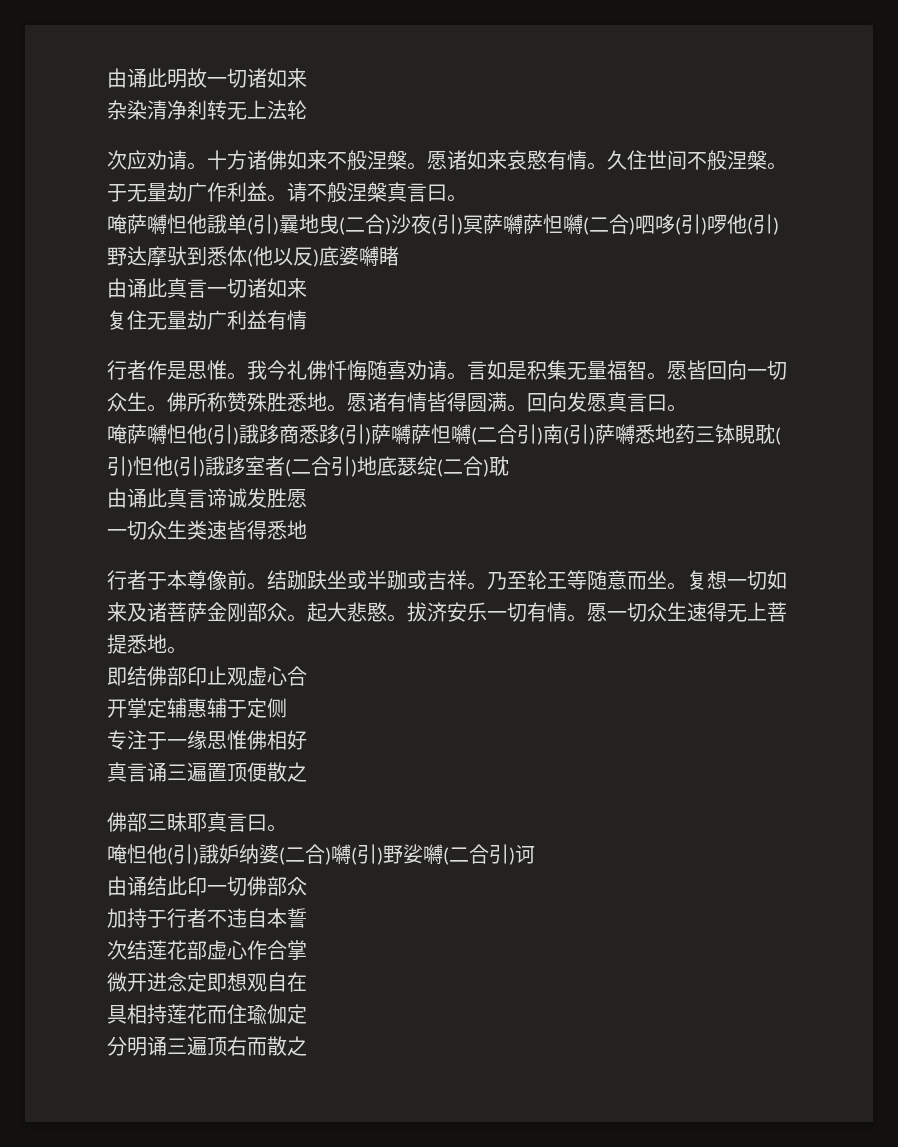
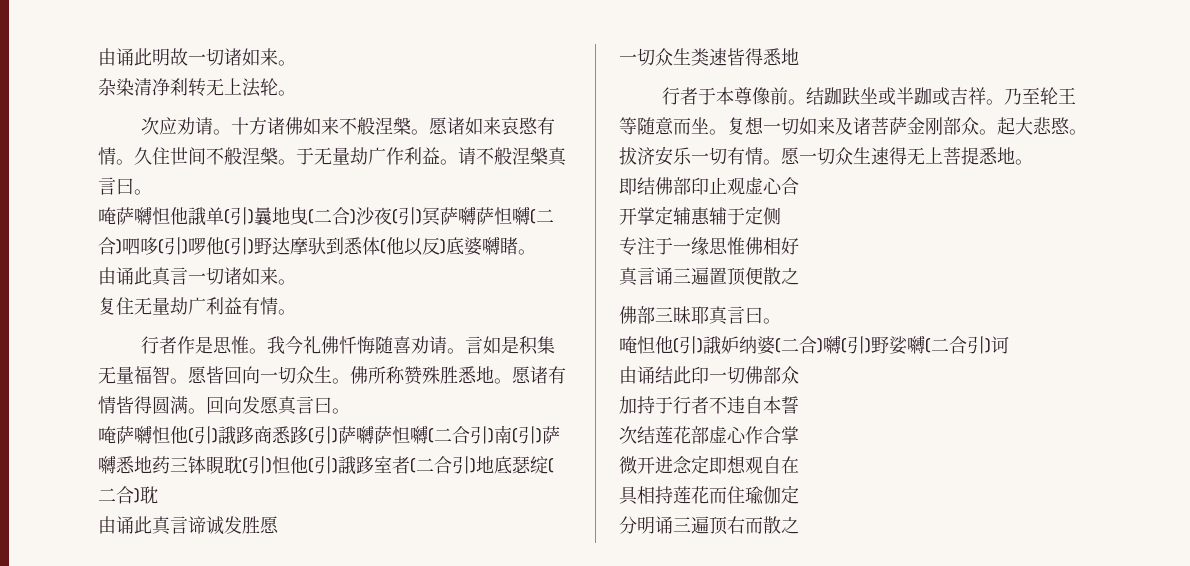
- 由诵此明故一切诸如来
+ 由诵此明故一切诸如来。
- 杂染清净刹转无上法轮
+ 杂染清净刹转无上法轮。
- 唵萨嚩怛他誐单(引)曩地曳(二合)沙夜(引)冥萨嚩萨怛嚩(二合)呬哆(引)啰他(引)野达摩驮到悉体(他以反)底婆嚩睹
+ 唵萨嚩怛他誐单(引)曩地曳(二合)沙夜(引)冥萨嚩萨怛嚩(二合)呬哆(引)啰他(引)野达摩驮到悉体(他以反)底婆嚩睹。
- 由诵此真言一切诸如来
+ 由诵此真言一切诸如来。
- 复住无量劫广利益有情
+ 复住无量劫广利益有情。

